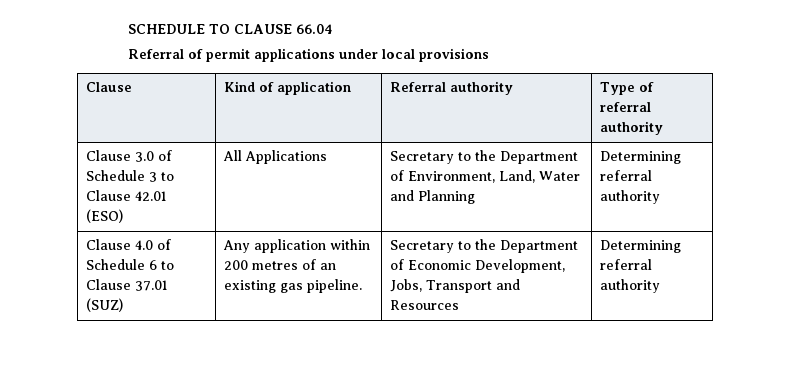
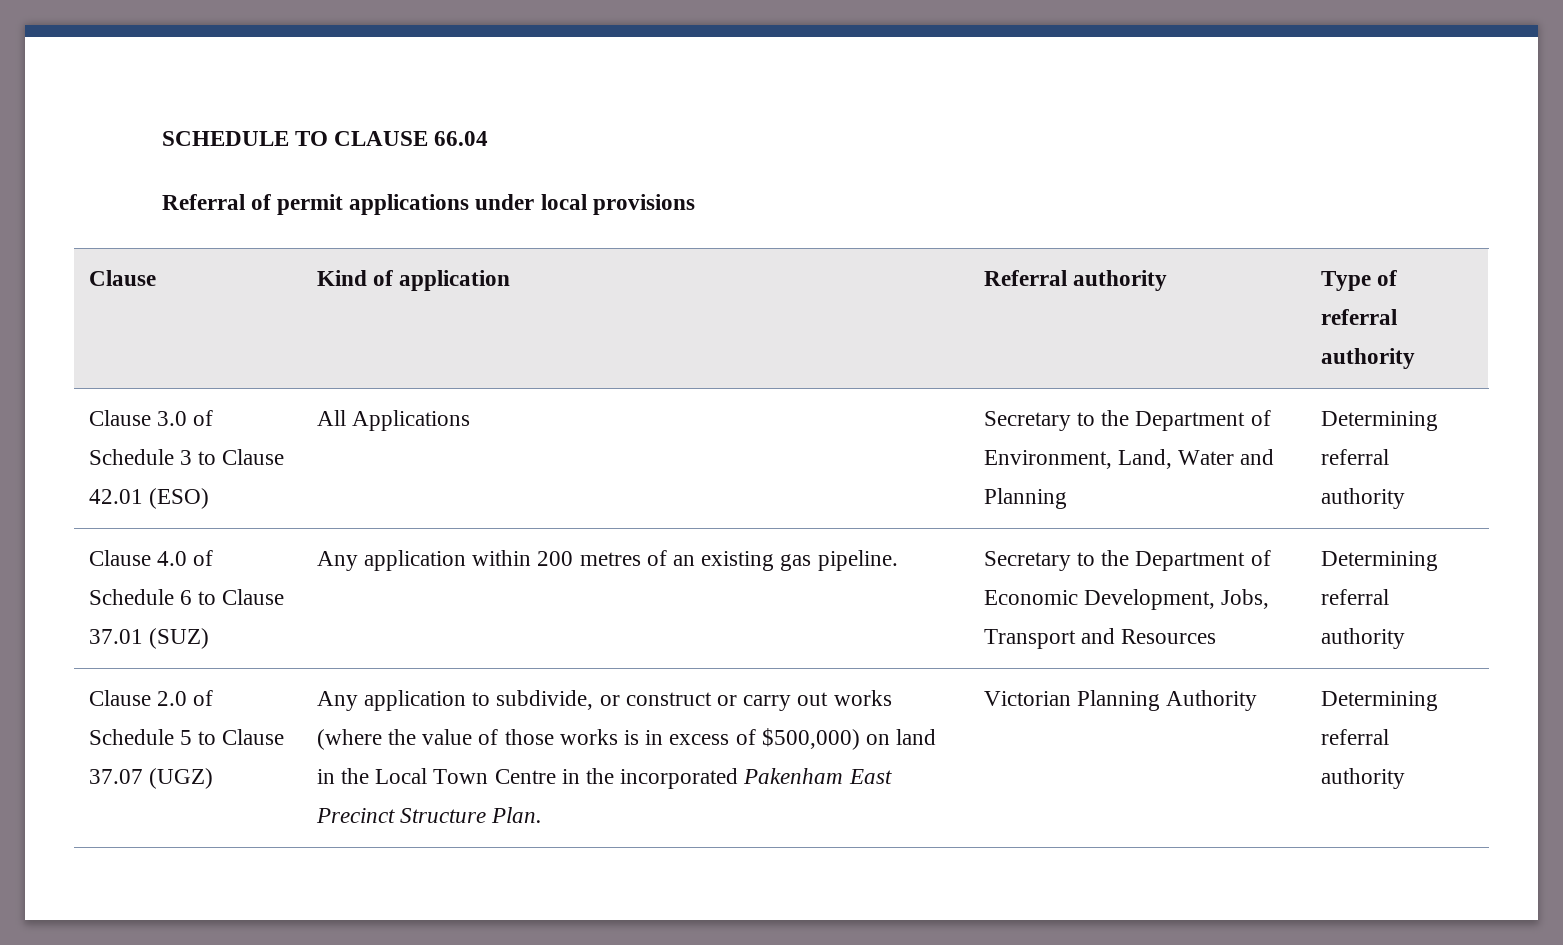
+ Clause 2.0 of Schedule 5 to Clause 37.07 (UGZ) | Any application to subdivide, or construct or carry out works (where the value of those works is in excess of $500,000) on land in the Local Town Centre in the incorporated Pakenham East Precinct Structure Plan. | Victorian Planning Authority | Determining referral authority

